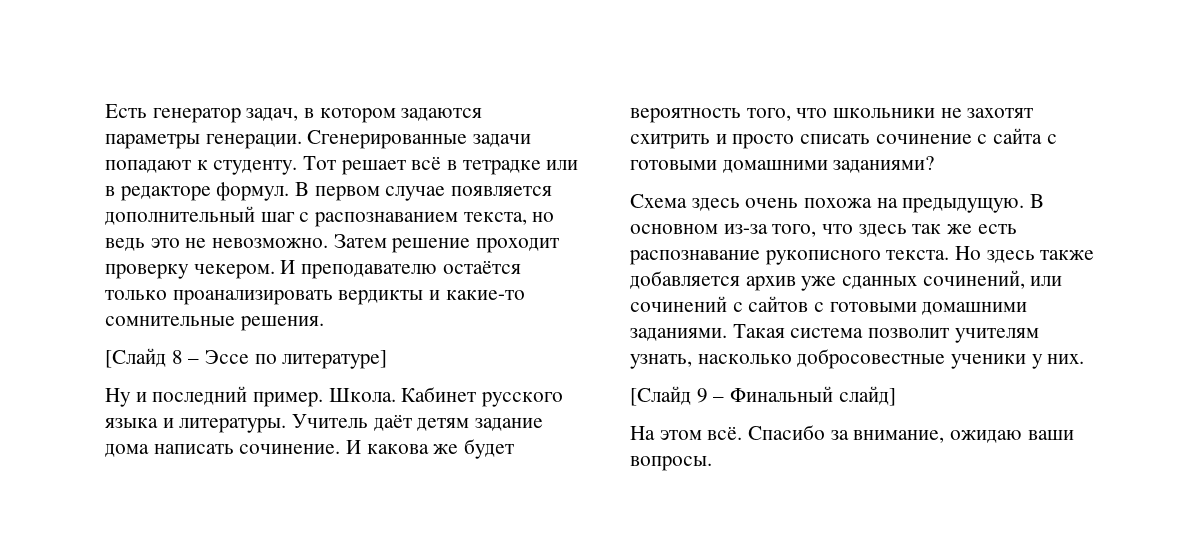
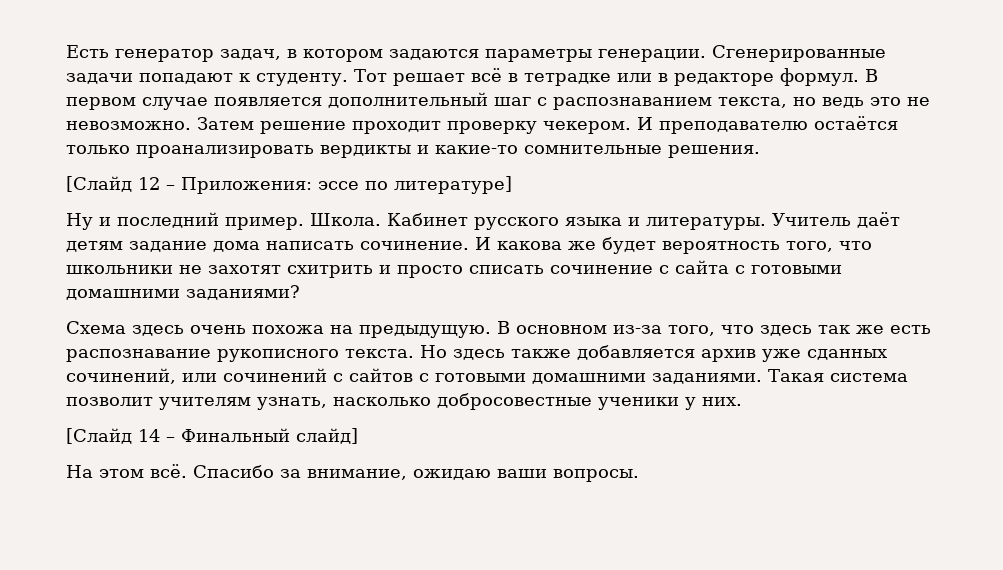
- [Слайд 8 – Эссе по литературе]
+ [Слайд 12 – Приложения: эссе по литературе]
- [Слайд 9 – Финальный слайд]
+ [Слайд 14 – Финальный слайд]

